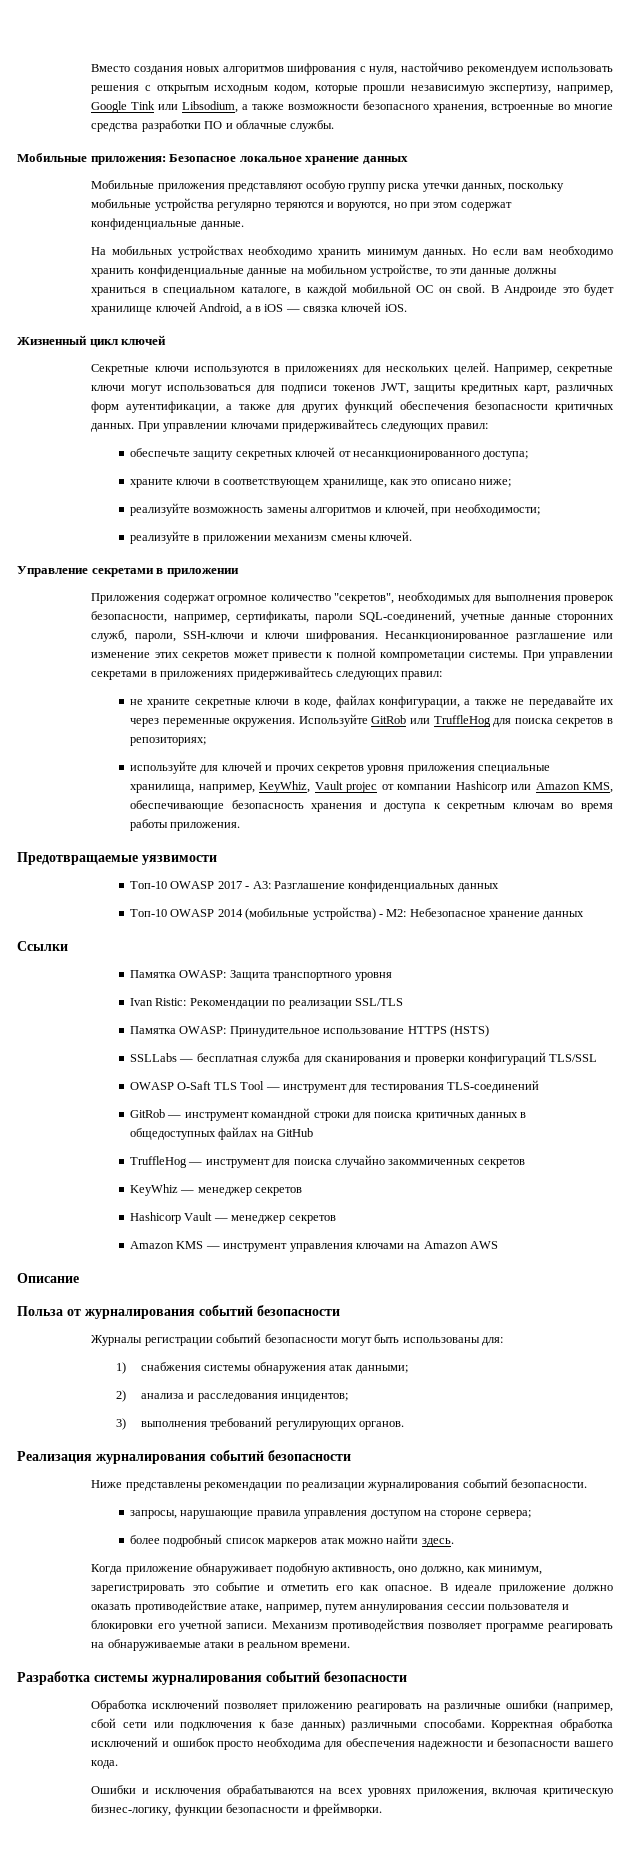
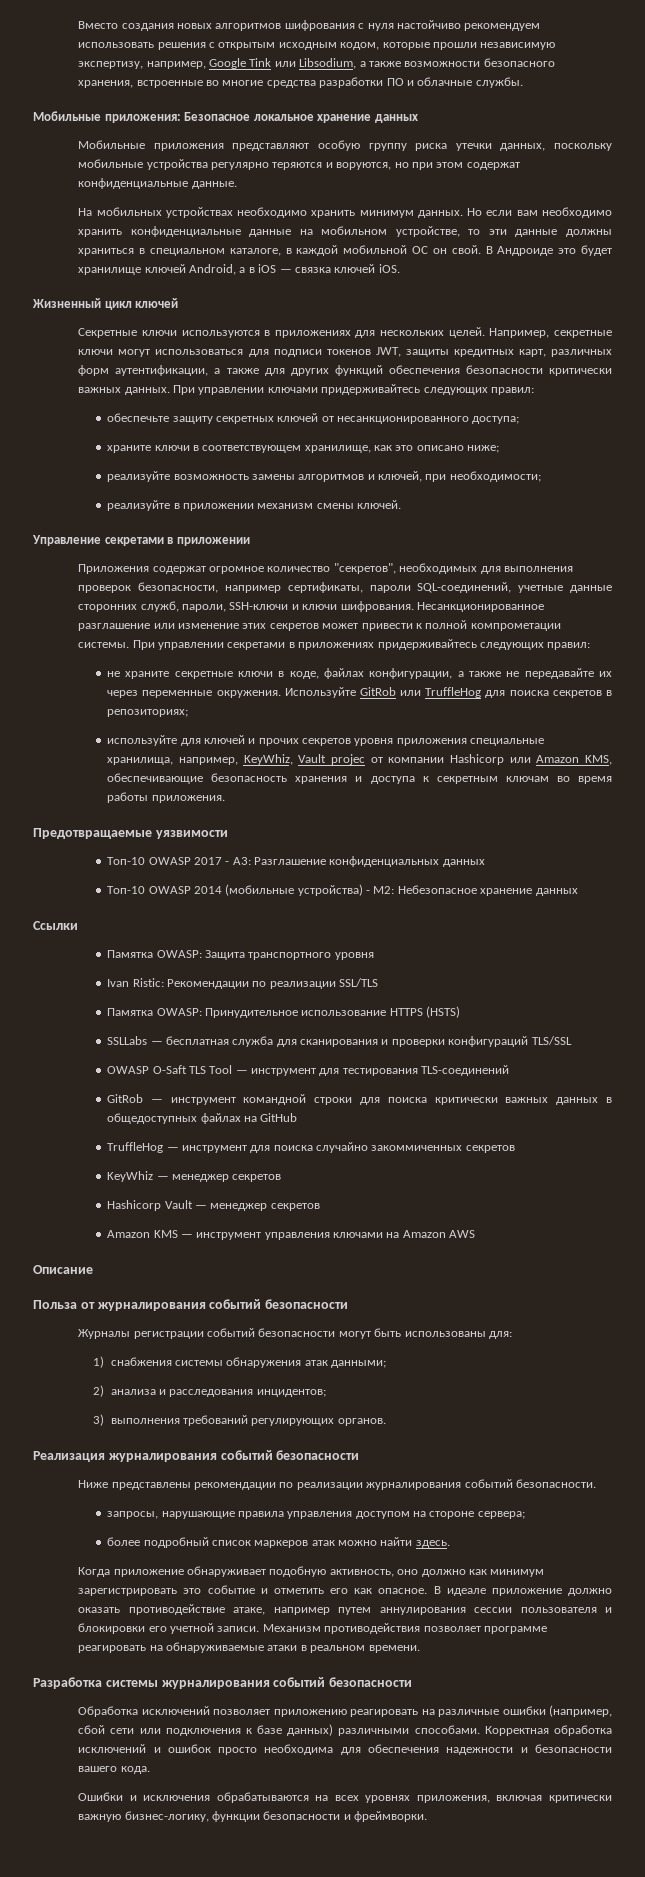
- Вместо создания новых алгоритмов шифрования с нуля, настойчиво рекомендуем использовать решения с открытым исходным кодом, которые прошли независимую экспертизу, например, Google Tink или Libsodium, а также возможности безопасного хранения, встроенные во многие средства разработки ПО и облачные службы.
+ Вместо создания новых алгоритмов шифрования с нуля настойчиво рекомендуем использовать решения с открытым исходным кодом, которые прошли независимую экспертизу, например, Google Tink или Libsodium, а также возможности безопасного хранения, встроенные во многие средства разработки ПО и облачные службы.
- Например, секретные ключи могут использоваться для подписи токенов JWT, защиты кредитных карт, различных форм аутентификации, а также для других функций обеспечения безопасности критичных данных.
+ Например, секретные ключи могут использоваться для подписи токенов JWT, защиты кредитных карт, различных форм аутентификации, а также для других функций обеспечения безопасности критически важных данных.
- Приложения содержат огромное количество "секретов", необходимых для выполнения проверок безопасности, например, сертификаты, пароли SQL-соединений, учетные данные сторонних служб, пароли, SSH-ключи и ключи шифрования.
+ Приложения содержат огромное количество "секретов", необходимых для выполнения проверок безопасности, например сертификаты, пароли SQL-соединений, учетные данные сторонних служб, пароли, SSH-ключи и ключи шифрования.
- GitRob — инструмент командной строки для поиска критичных данных в общедоступных файлах на GitHub
+ GitRob — инструмент командной строки для поиска критически важных данных в общедоступных файлах на GitHub
- Когда приложение обнаруживает подобную активность, оно должно, как минимум, зарегистрировать это событие и отметить его как опасное.
+ Когда приложение обнаруживает подобную активность, оно должно как минимум зарегистрировать это событие и отметить его как опасное.
- В идеале приложение должно оказать противодействие атаке, например, путем аннулирования сессии пользователя и блокировки его учетной записи.
+ В идеале приложение должно оказать противодействие атаке, например путем аннулирования сессии пользователя и блокировки его учетной записи.
- Ошибки и исключения обрабатываются на всех уровнях приложения, включая критическую бизнес-логику, функции безопасности и фреймворки.
+ Ошибки и исключения обрабатываются на всех уровнях приложения, включая критически важную бизнес-логику, функции безопасности и фреймворки.

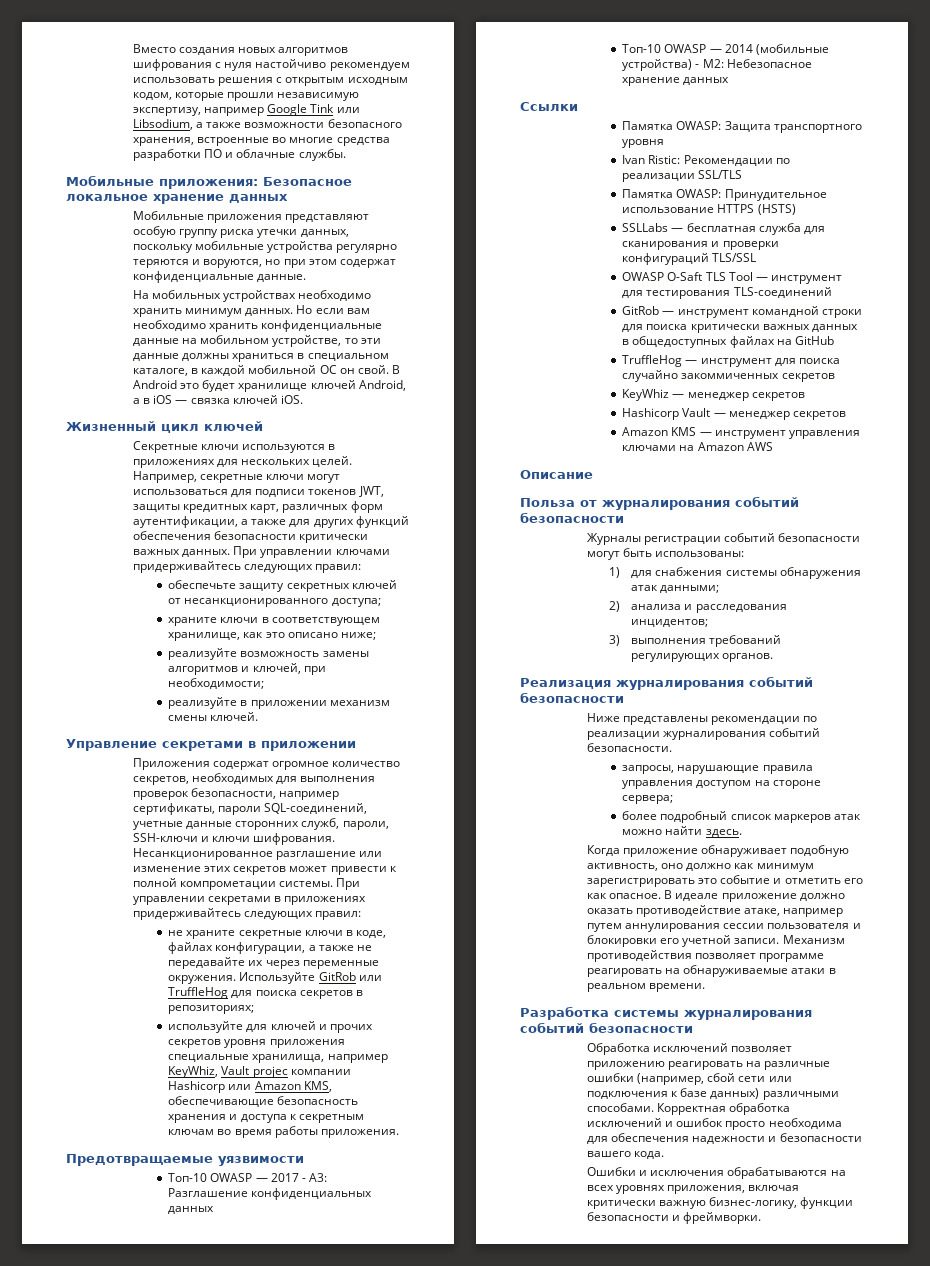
- Вместо создания новых алгоритмов шифрования с нуля настойчиво рекомендуем использовать решения с открытым исходным кодом, которые прошли независимую экспертизу, например, Google Tink или Libsodium, а также возможности безопасного хранения, встроенные во многие средства разработки ПО и облачные службы.
+ Вместо создания новых алгоритмов шифрования с нуля настойчиво рекомендуем использовать решения с открытым исходным кодом, которые прошли независимую экспертизу, например Google Tink или Libsodium, а также возможности безопасного хранения, встроенные во многие средства разработки ПО и облачные службы.
- В Андроиде это будет хранилище ключей Android, а в iOS — связка ключей iOS.
+ В Android это будет хранилище ключей Android, а в iOS — связка ключей iOS.
- Приложения содержат огромное количество "секретов", необходимых для выполнения проверок безопасности, например сертификаты, пароли SQL-соединений, учетные данные сторонних служб, пароли, SSH-ключи и ключи шифрования.
+ Приложения содержат огромное количество секретов, необходимых для выполнения проверок безопасности, например сертификаты, пароли SQL-соединений, учетные данные сторонних служб, пароли, SSH-ключи и ключи шифрования.
- используйте для ключей и прочих секретов уровня приложения специальные хранилища, например, KeyWhiz, Vault projec от компании Hashicorp или Amazon KMS, обеспечивающие безопасность хранения и доступа к секретным ключам во время работы приложения.
+ используйте для ключей и прочих секретов уровня приложения специальные хранилища, например KeyWhiz, Vault projec компании Hashicorp или Amazon KMS, обеспечивающие безопасность хранения и доступа к секретным ключам во время работы приложения.
- Топ-10 OWASP 2017 - А3: Разглашение конфиденциальных данных
+ Топ-10 OWASP — 2017 - А3: Разглашение конфиденциальных данных
- Топ-10 OWASP 2014 (мобильные устройства) - M2: Небезопасное хранение данных
+ Топ-10 OWASP — 2014 (мобильные устройства) - M2: Небезопасное хранение данных
- Журналы регистрации событий безопасности могут быть использованы для:
+ Журналы регистрации событий безопасности могут быть использованы:
- 1) снабжения системы обнаружения атак данными;
+ 1) для снабжения системы обнаружения атак данными;

